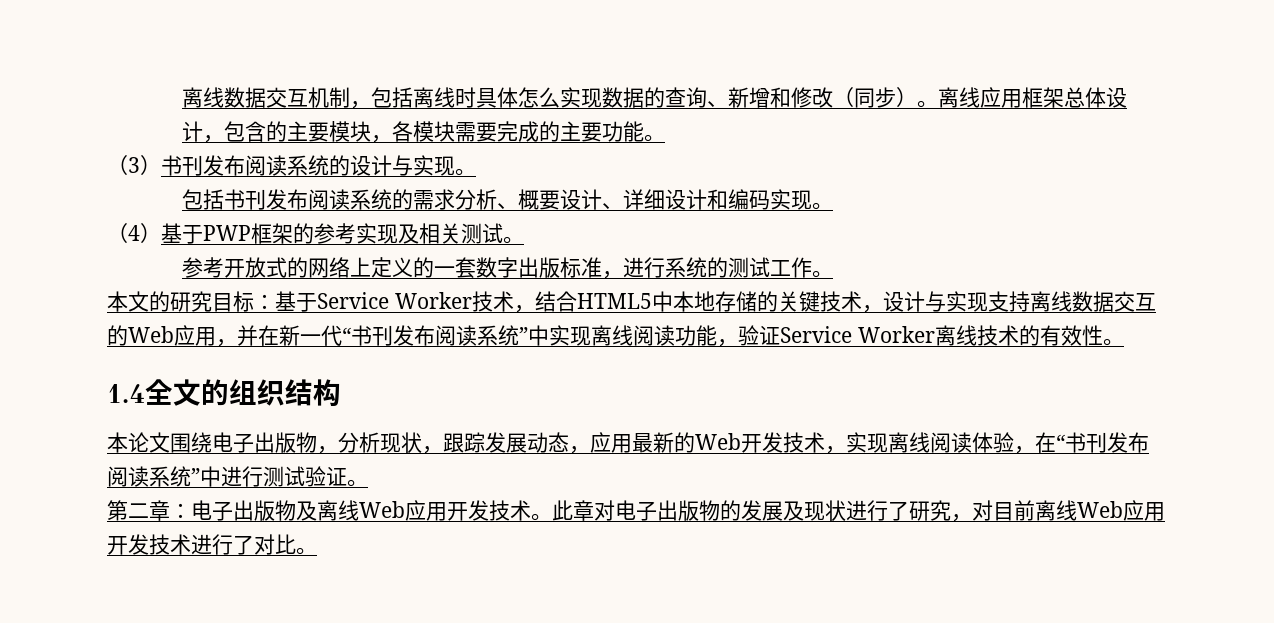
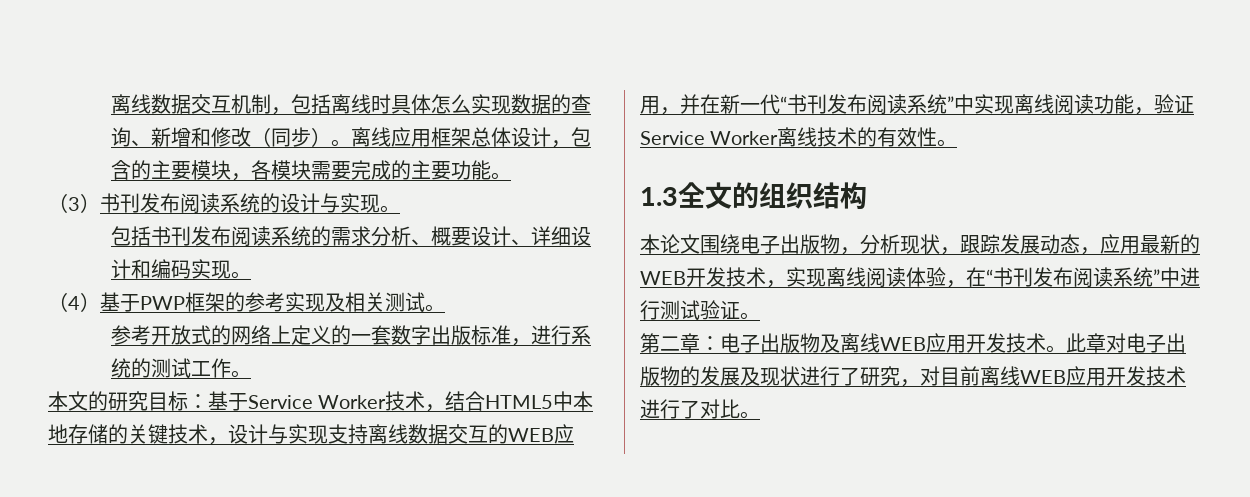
- 本文的研究目标：基于Service Worker技术，结合HTML5中本地存储的关键技术，设计与实现支持离线数据交互的Web应用，并在新一代“书刊发布阅读系统”中实现离线阅读功能，验证Service Worker离线技术的有效性。
+ 本文的研究目标：基于Service Worker技术，结合HTML5中本地存储的关键技术，设计与实现支持离线数据交互的WEB应用，并在新一代“书刊发布阅读系统”中实现离线阅读功能，验证Service Worker离线技术的有效性。
- 1.4全文的组织结构
+ 1.3全文的组织结构
- 本论文围绕电子出版物，分析现状，跟踪发展动态，应用最新的Web开发技术，实现离线阅读体验，在“书刊发布阅读系统”中进行测试验证。
+ 本论文围绕电子出版物，分析现状，跟踪发展动态，应用最新的WEB开发技术，实现离线阅读体验，在“书刊发布阅读系统”中进行测试验证。
- 第二章：电子出版物及离线Web应用开发技术。
+ 第二章：电子出版物及离线WEB应用开发技术。
- 此章对电子出版物的发展及现状进行了研究，对目前离线Web应用开发技术进行了对比。
+ 此章对电子出版物的发展及现状进行了研究，对目前离线WEB应用开发技术进行了对比。

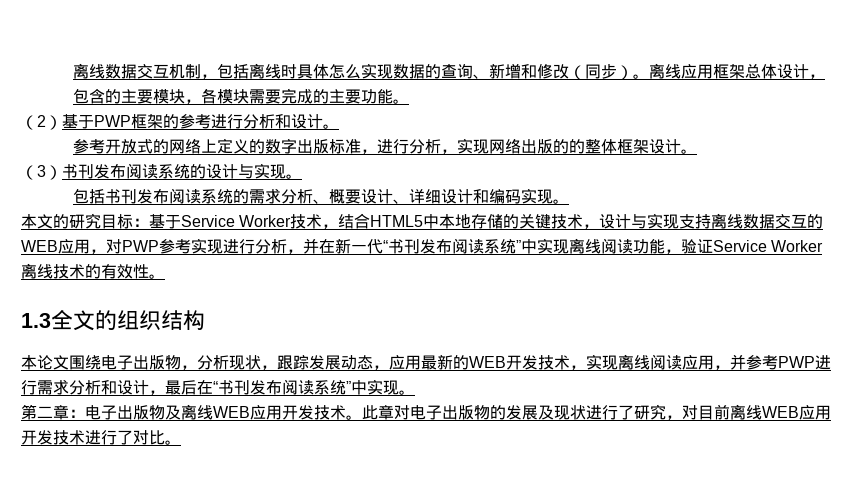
+ （2）基于PWP框架的参考进行分析和设计。
+ 参考开放式的网络上定义的数字出版标准，进行分析，实现网络出版的的整体框架设计。
- （4）基于PWP框架的参考实现及相关测试。
- 参考开放式的网络上定义的一套数字出版标准，进行系统的测试工作。
- 本文的研究目标：基于Service Worker技术，结合HTML5中本地存储的关键技术，设计与实现支持离线数据交互的WEB应用，并在新一代“书刊发布阅读系统”中实现离线阅读功能，验证Service Worker离线技术的有效性。
+ 本文的研究目标：基于Service Worker技术，结合HTML5中本地存储的关键技术，设计与实现支持离线数据交互的WEB应用，对PWP参考实现进行分析，并在新一代“书刊发布阅读系统”中实现离线阅读功能，验证Service Worker离线技术的有效性。
- 本论文围绕电子出版物，分析现状，跟踪发展动态，应用最新的WEB开发技术，实现离线阅读体验，在“书刊发布阅读系统”中进行测试验证。
+ 本论文围绕电子出版物，分析现状，跟踪发展动态，应用最新的WEB开发技术，实现离线阅读应用，并参考PWP进行需求分析和设计，最后在“书刊发布阅读系统”中实现。

